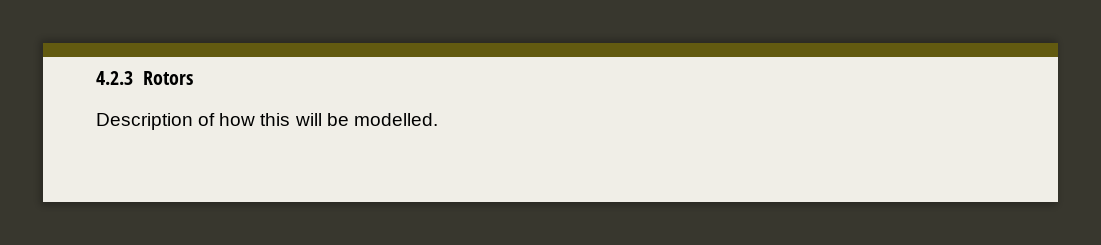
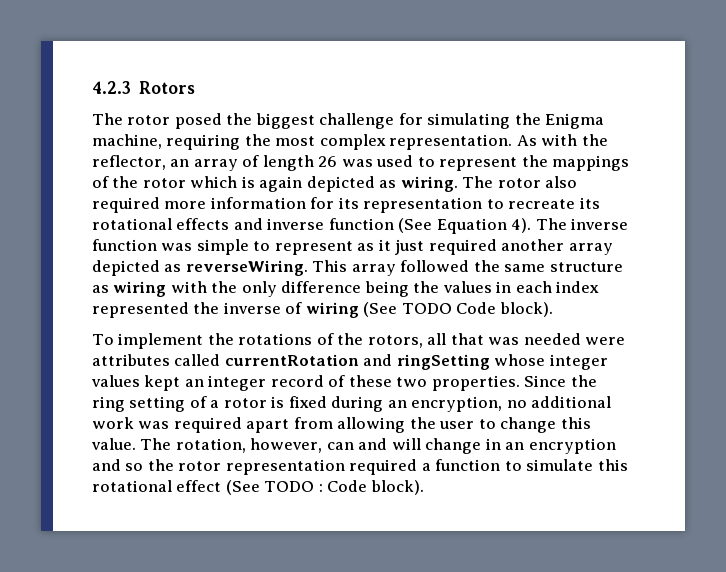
- Description of how this will be modelled.
+ The rotor posed the biggest challenge for simulating the Enigma machine, requiring the most complex representation. As with the reflector, an array of length 26 was used to represent the mappings of the rotor which is again depicted as wiring. The rotor also required more information for its representation to recreate its rotational effects and inverse function (See Equation 4). The inverse function was simple to represent as it just required another array depicted as reverseWiring. This array followed the same structure as wiring with the only difference being the values in each index represented the inverse of wiring (See TODO Code block).
+ To implement the rotations of the rotors, all that was needed were attributes called currentRotation and ringSetting whose integer values kept an integer record of these two properties. Since the ring setting of a rotor is fixed during an encryption, no additional work was required apart from allowing the user to change this value. The rotation, however, can and will change in an encryption and so the rotor representation required a function to simulate this rotational effect (See TODO : Code block).

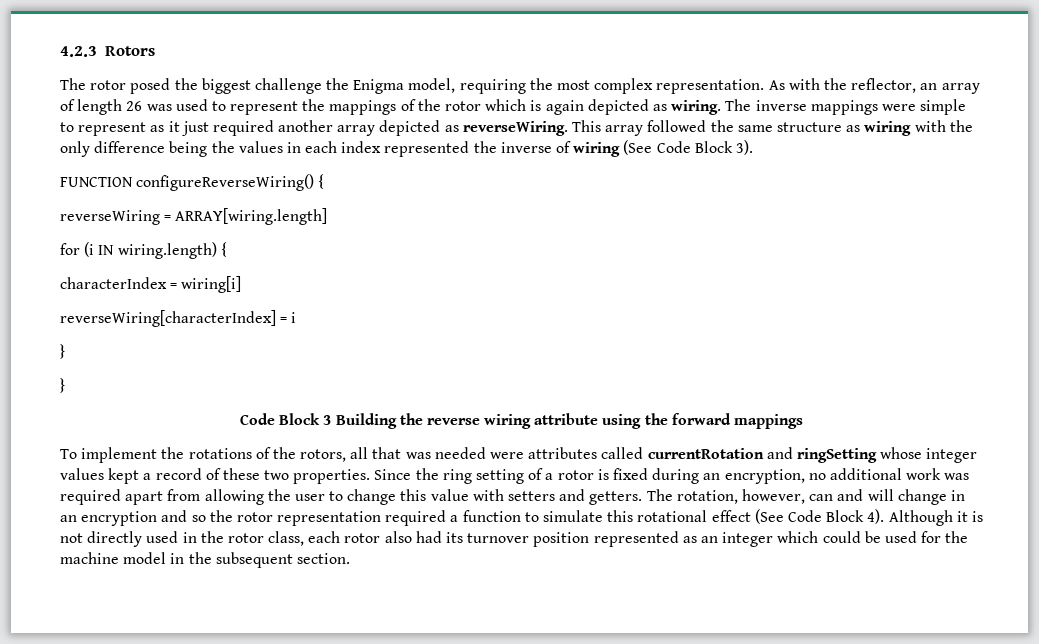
- The rotor posed the biggest challenge for simulating the Enigma machine, requiring the most complex representation.
+ The rotor posed the biggest challenge the Enigma model, requiring the most complex representation.
- The rotor also required more information for its representation to recreate its rotational effects and inverse function (See Equation 4). The inverse function was simple to represent as it just required another array depicted as reverseWiring.
+ The inverse mappings were simple to represent as it just required another array depicted as reverseWiring.
- This array followed the same structure as wiring with the only difference being the values in each index represented the inverse of wiring (See TODO Code block).
+ This array followed the same structure as wiring with the only difference being the values in each index represented the inverse of wiring (See Code Block 3).
+ FUNCTION configureReverseWiring() {
+ reverseWiring = ARRAY[wiring.length]
+ for (i IN wiring.length) {
+ characterIndex = wiring[i]
+ reverseWiring[characterIndex] = i
+ }
+ }
+ Code Block 3 Building the reverse wiring attribute using the forward mappings
- To implement the rotations of the rotors, all that was needed were attributes called currentRotation and ringSetting whose integer values kept an integer record of these two properties.
+ To implement the rotations of the rotors, all that was needed were attributes called currentRotation and ringSetting whose integer values kept a record of these two properties.
- Since the ring setting of a rotor is fixed during an encryption, no additional work was required apart from allowing the user to change this value.
+ Since the ring setting of a rotor is fixed during an encryption, no additional work was required apart from allowing the user to change this value with setters and getters.
- The rotation, however, can and will change in an encryption and so the rotor representation required a function to simulate this rotational effect (See TODO : Code block).
+ The rotation, however, can and will change in an encryption and so the rotor representation required a function to simulate this rotational effect (See Code Block 4). Although it is not directly used in the rotor class, each rotor also had its turnover position represented as an integer which could be used for the machine model in the subsequent section.

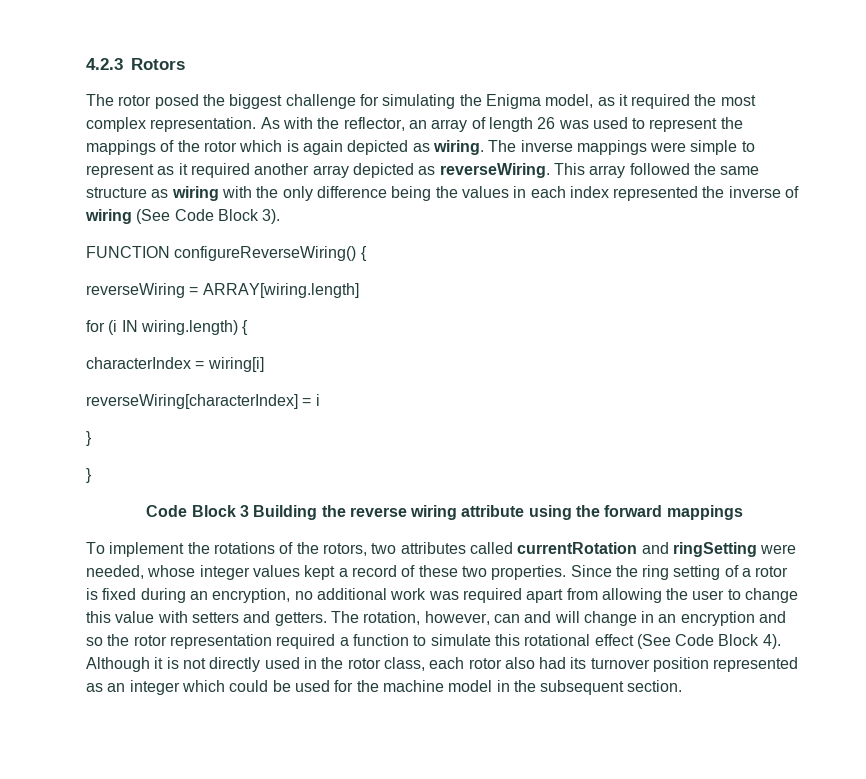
- The rotor posed the biggest challenge the Enigma model, requiring the most complex representation.
+ The rotor posed the biggest challenge for simulating the Enigma model, as it required the most complex representation.
- The inverse mappings were simple to represent as it just required another array depicted as reverseWiring.
+ The inverse mappings were simple to represent as it required another array depicted as reverseWiring.
- To implement the rotations of the rotors, all that was needed were attributes called currentRotation and ringSetting whose integer values kept a record of these two properties.
+ To implement the rotations of the rotors, two attributes called currentRotation and ringSetting were needed, whose integer values kept a record of these two properties.

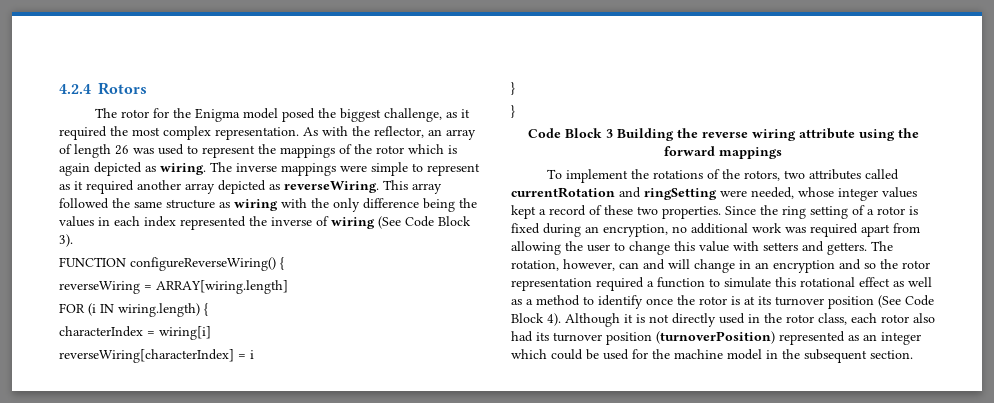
- 4.2.3 Rotors
+ 4.2.4 Rotors
- The rotor posed the biggest challenge for simulating the Enigma model, as it required the most complex representation.
+ The rotor for the Enigma model posed the biggest challenge, as it required the most complex representation.
- for (i IN wiring.length) {
+ FOR (i IN wiring.length) {
- The rotation, however, can and will change in an encryption and so the rotor representation required a function to simulate this rotational effect (See Code Block 4).
+ The rotation, however, can and will change in an encryption and so the rotor representation required a function to simulate this rotational effect as well as a method to identify once the rotor is at its turnover position (See Code Block 4).
- Although it is not directly used in the rotor class, each rotor also had its turnover position represented as an integer which could be used for the machine model in the subsequent section.
+ Although it is not directly used in the rotor class, each rotor also had its turnover position (turnoverPosition) represented as an integer which could be used for the machine model in the subsequent section.

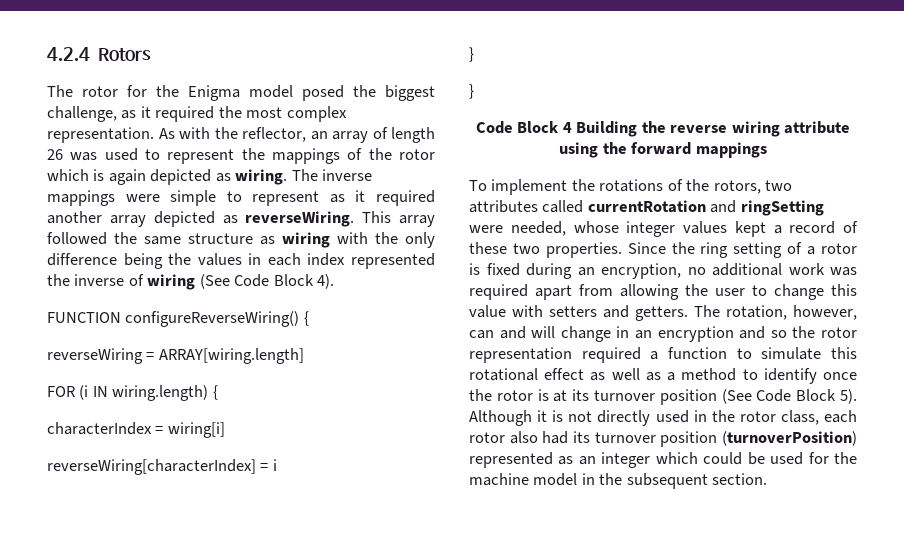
- This array followed the same structure as wiring with the only difference being the values in each index represented the inverse of wiring (See Code Block 3).
+ This array followed the same structure as wiring with the only difference being the values in each index represented the inverse of wiring (See Code Block 4).
- Code Block 3 Building the reverse wiring attribute using the forward mappings
+ Code Block 4 Building the reverse wiring attribute using the forward mappings
- The rotation, however, can and will change in an encryption and so the rotor representation required a function to simulate this rotational effect as well as a method to identify once the rotor is at its turnover position (See Code Block 4).
+ The rotation, however, can and will change in an encryption and so the rotor representation required a function to simulate this rotational effect as well as a method to identify once the rotor is at its turnover position (See Code Block 5).

